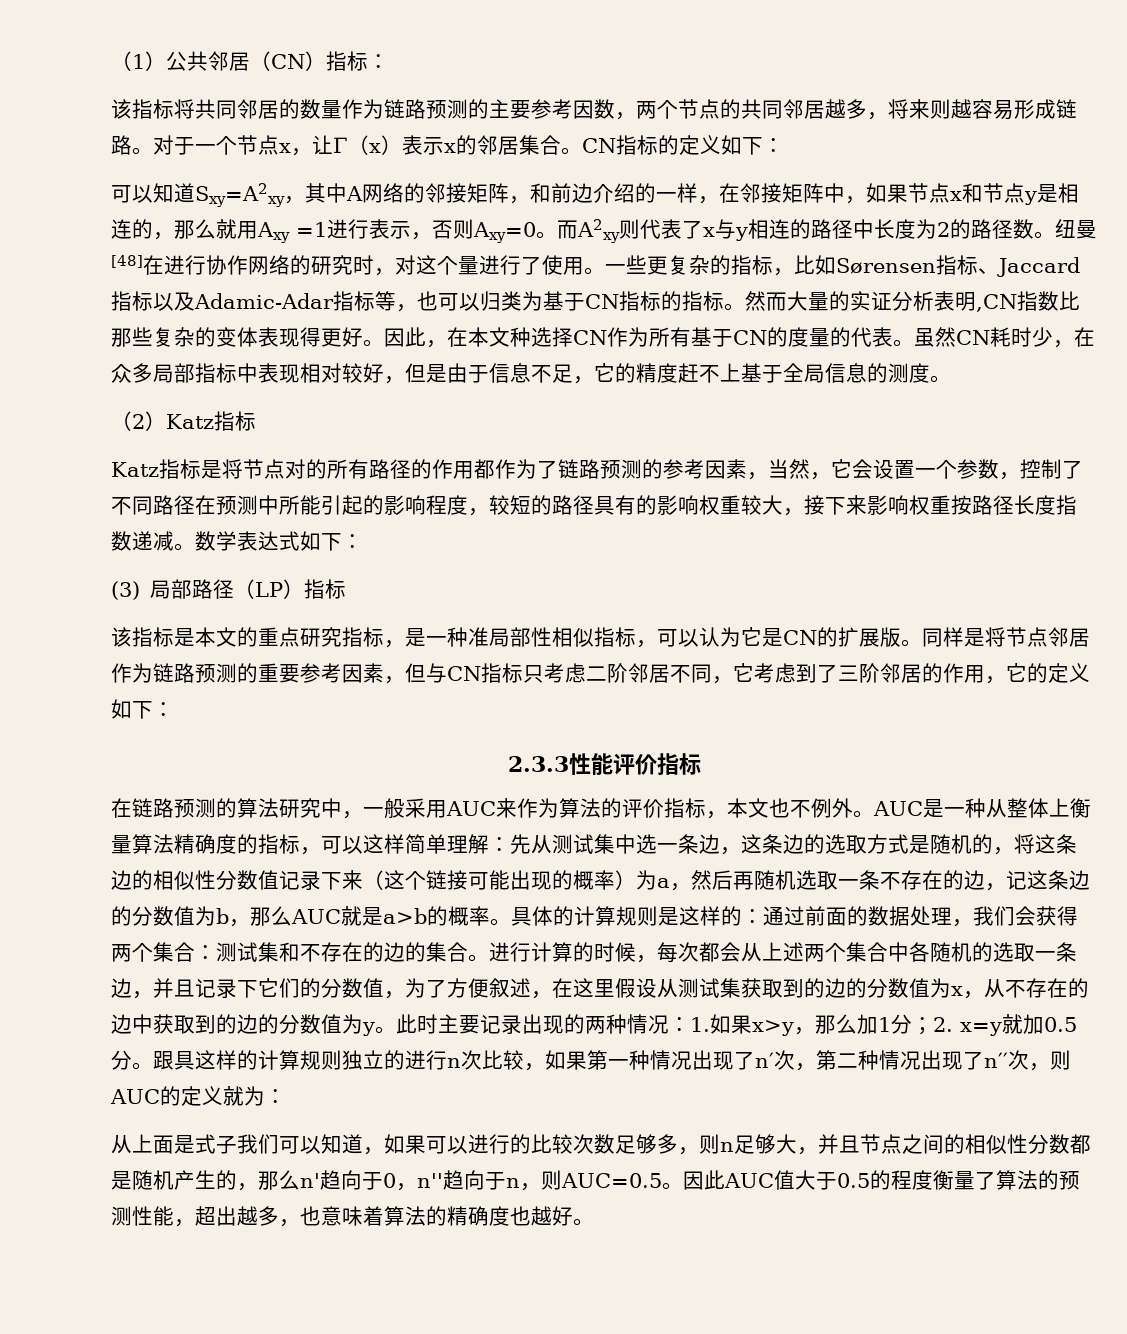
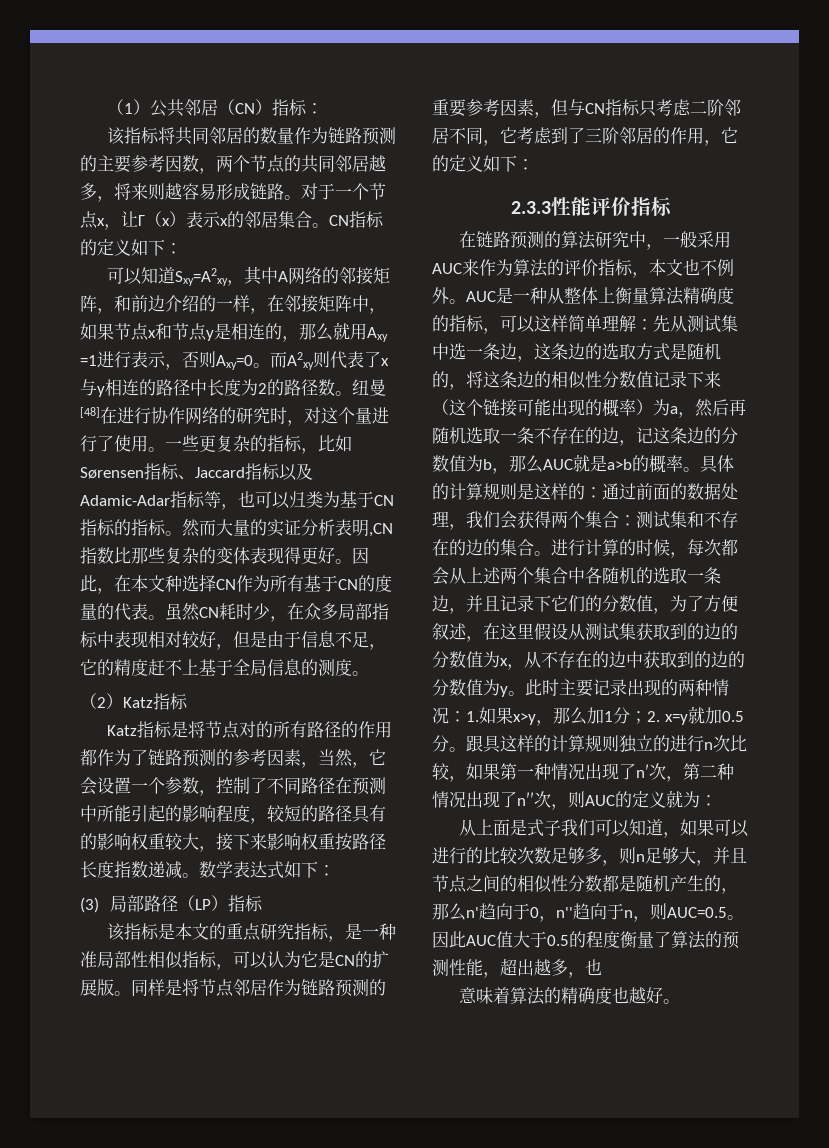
- 因此AUC值大于0.5的程度衡量了算法的预测性能，超出越多，也意味着算法的精确度也越好。
+ 因此AUC值大于0.5的程度衡量了算法的预测性能，超出越多，也
+ 意味着算法的精确度也越好。

